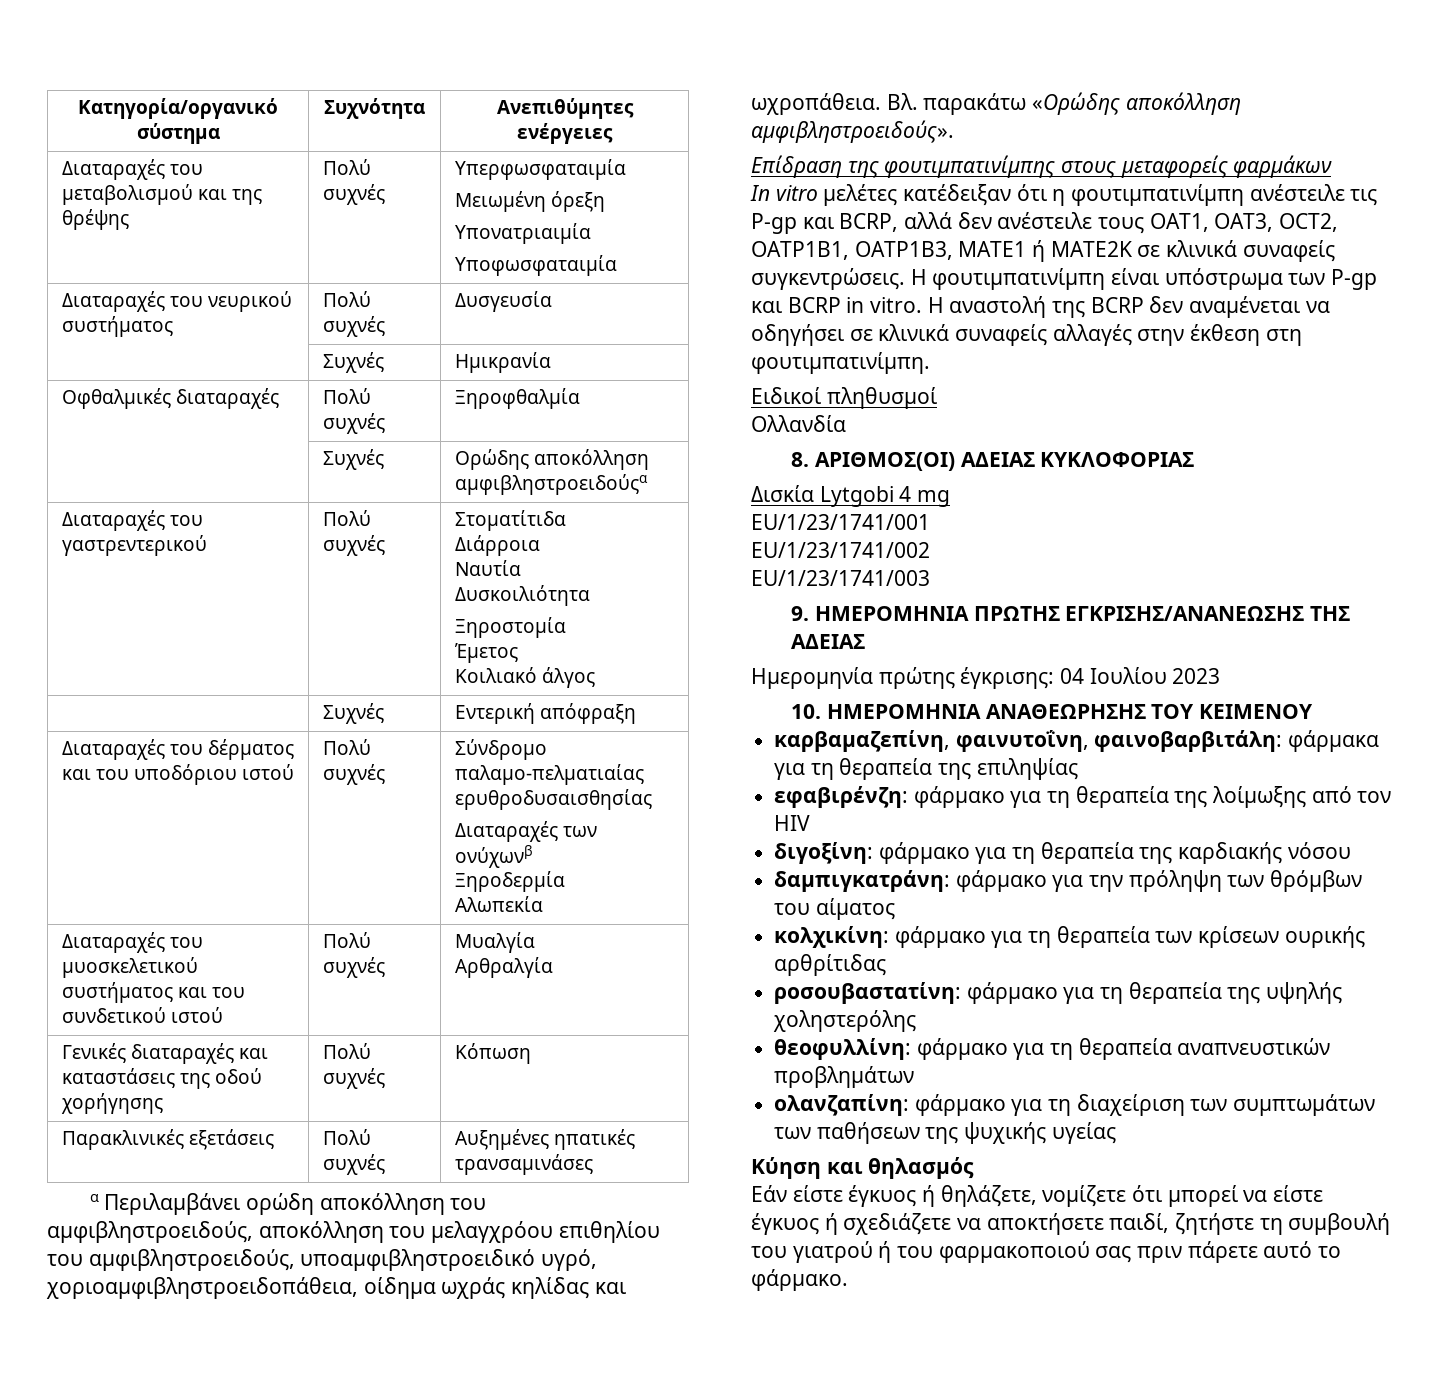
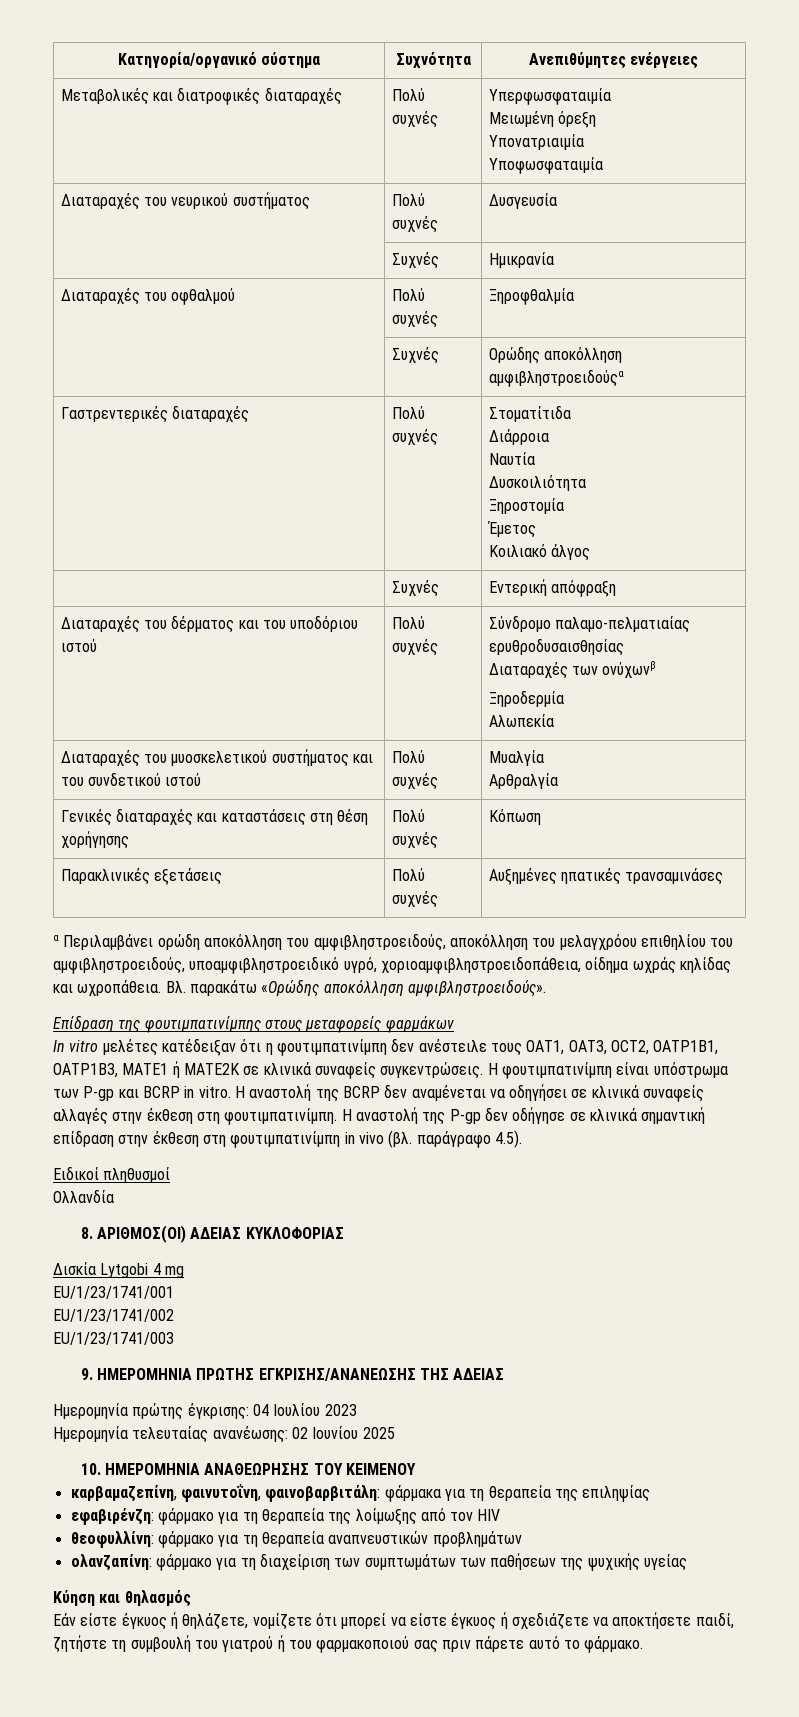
- Διαταραχές του μεταβολισμού και της θρέψης | Πολύ συχνές | Υπερφωσφαταιμία
+ Μεταβολικές και διατροφικές διαταραχές | Πολύ συχνές | Υπερφωσφαταιμία
- Οφθαλμικές διαταραχές | Πολύ συχνές | Ξηροφθαλμία
+ Διαταραχές του οφθαλμού | Πολύ συχνές | Ξηροφθαλμία
- Διαταραχές του γαστρεντερικού | Πολύ συχνές | Στοματίτιδα
+ Γαστρεντερικές διαταραχές | Πολύ συχνές | Στοματίτιδα
- Γενικές διαταραχές και καταστάσεις της οδού χορήγησης | Πολύ συχνές | Κόπωση
+ Γενικές διαταραχές και καταστάσεις στη θέση χορήγησης | Πολύ συχνές | Κόπωση
- In vitro μελέτες κατέδειξαν ότι η φουτιμπατινίμπη ανέστειλε τις P-gp και BCRP, αλλά δεν ανέστειλε τους OAT1, OAT3, OCT2, OATP1B1, OATP1B3, MATE1 ή MATE2K σε κλινικά συναφείς συγκεντρώσεις.
+ In vitro μελέτες κατέδειξαν ότι η φουτιμπατινίμπη δεν ανέστειλε τους OAT1, OAT3, OCT2, OATP1B1, OATP1B3, MATE1 ή MATE2K σε κλινικά συναφείς συγκεντρώσεις.
+ Η αναστολή της P-gp δεν οδήγησε σε κλινικά σημαντική επίδραση στην έκθεση στη φουτιμπατινίμπη in vivo (βλ. παράγραφο 4.5).
+ Ημερομηνία τελευταίας ανανέωσης: 02 Ιουνίου 2025
- διγοξίνη: φάρμακο για τη θεραπεία της καρδιακής νόσου
- δαμπιγκατράνη: φάρμακο για την πρόληψη των θρόμβων του αίματος
- κολχικίνη: φάρμακο για τη θεραπεία των κρίσεων ουρικής αρθρίτιδας
- ροσουβαστατίνη: φάρμακο για τη θεραπεία της υψηλής χοληστερόλης

